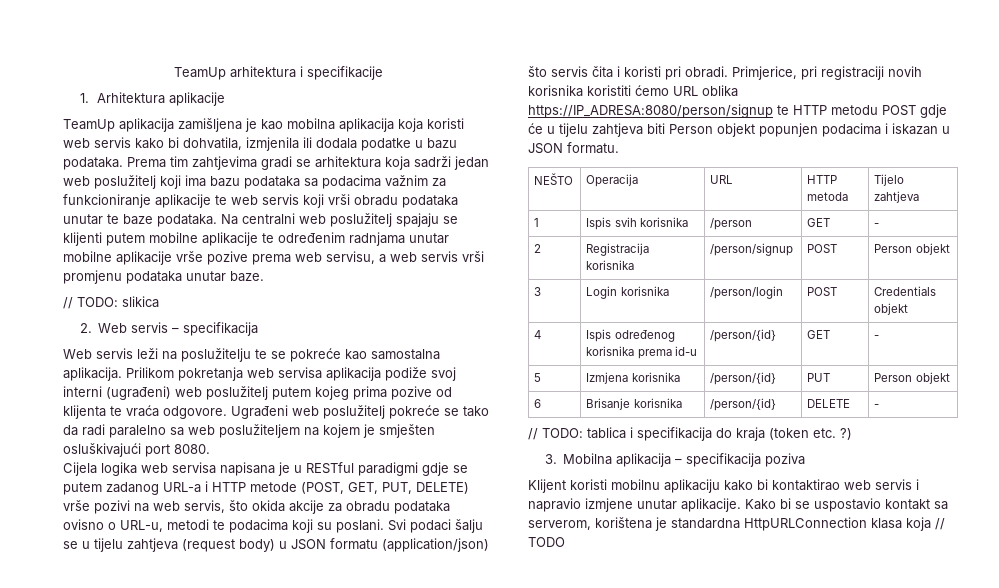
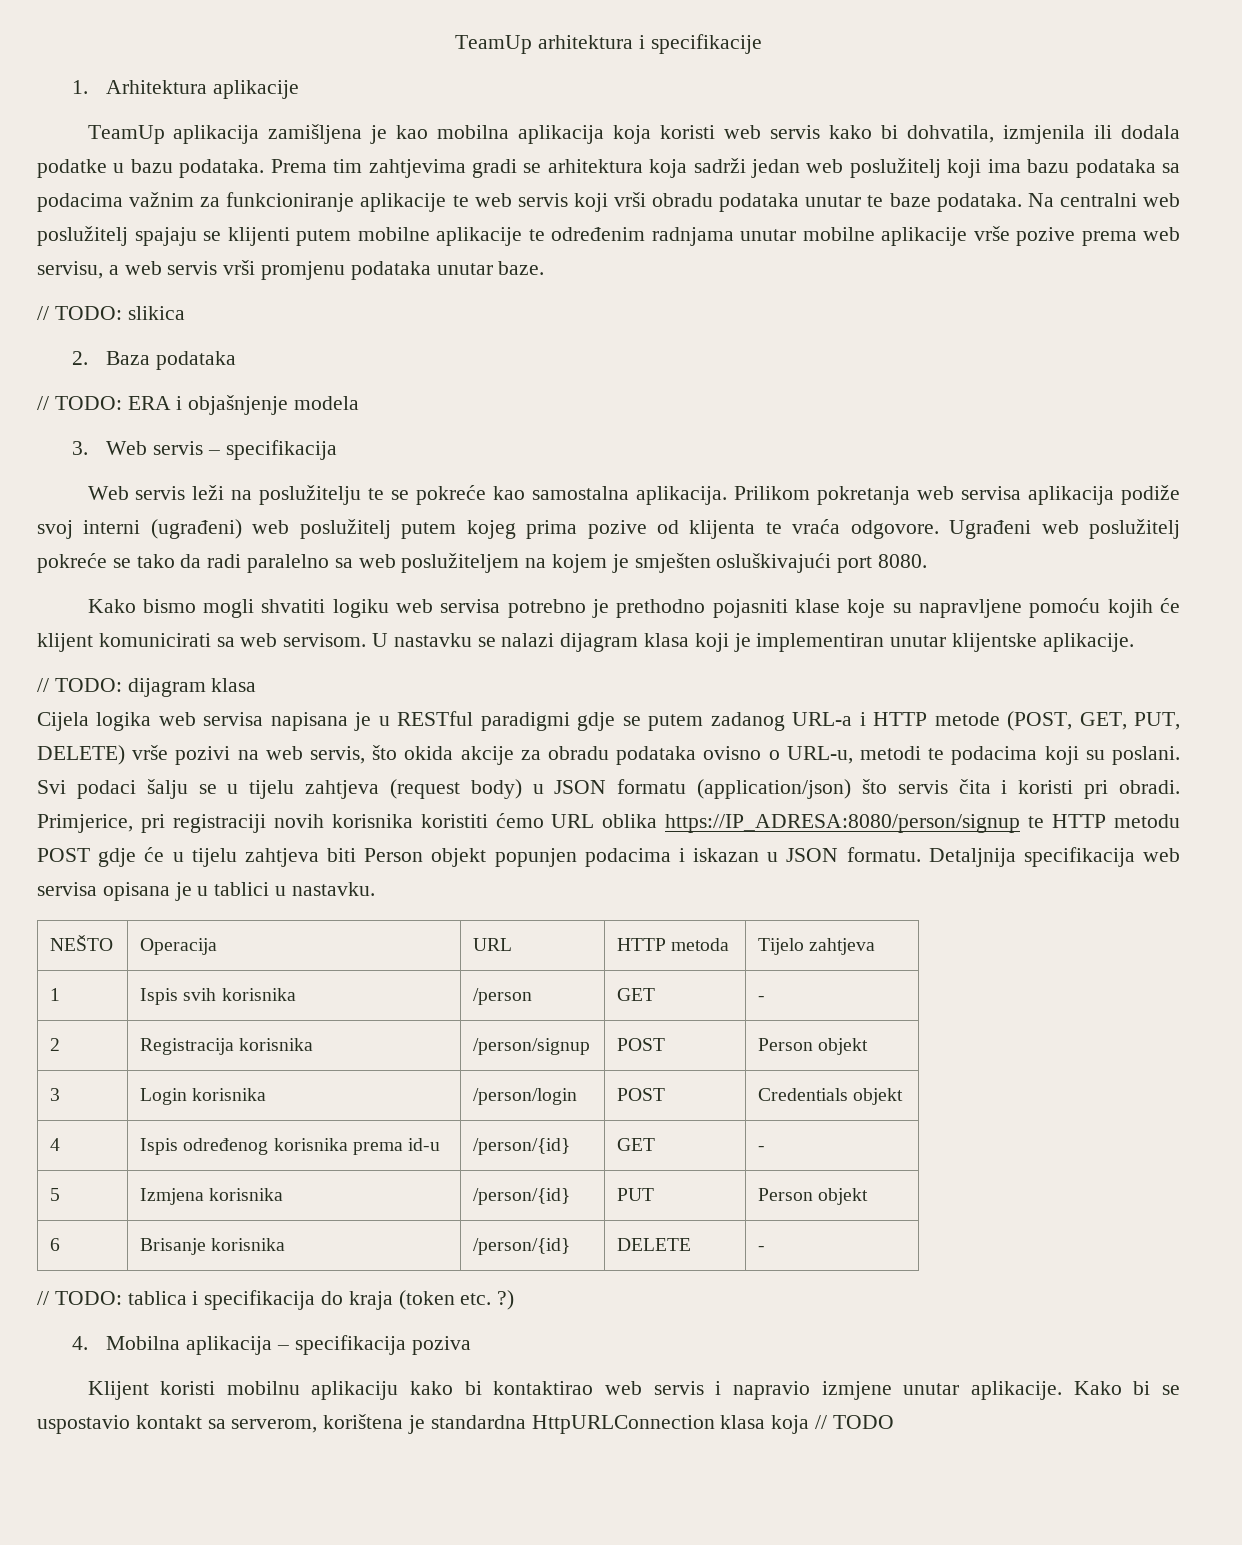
- 2. Web servis – specifikacija
+ 2. Baza podataka
+ // TODO: ERA i objašnjenje modela
+ 3. Web servis – specifikacija
+ Kako bismo mogli shvatiti logiku web servisa potrebno je prethodno pojasniti klase koje su napravljene pomoću kojih će klijent komunicirati sa web servisom. U nastavku se nalazi dijagram klasa koji je implementiran unutar klijentske aplikacije.
+ // TODO: dijagram klasa
+ Detaljnija specifikacija web servisa opisana je u tablici u nastavku.
- 3. Mobilna aplikacija – specifikacija poziva
+ 4. Mobilna aplikacija – specifikacija poziva

